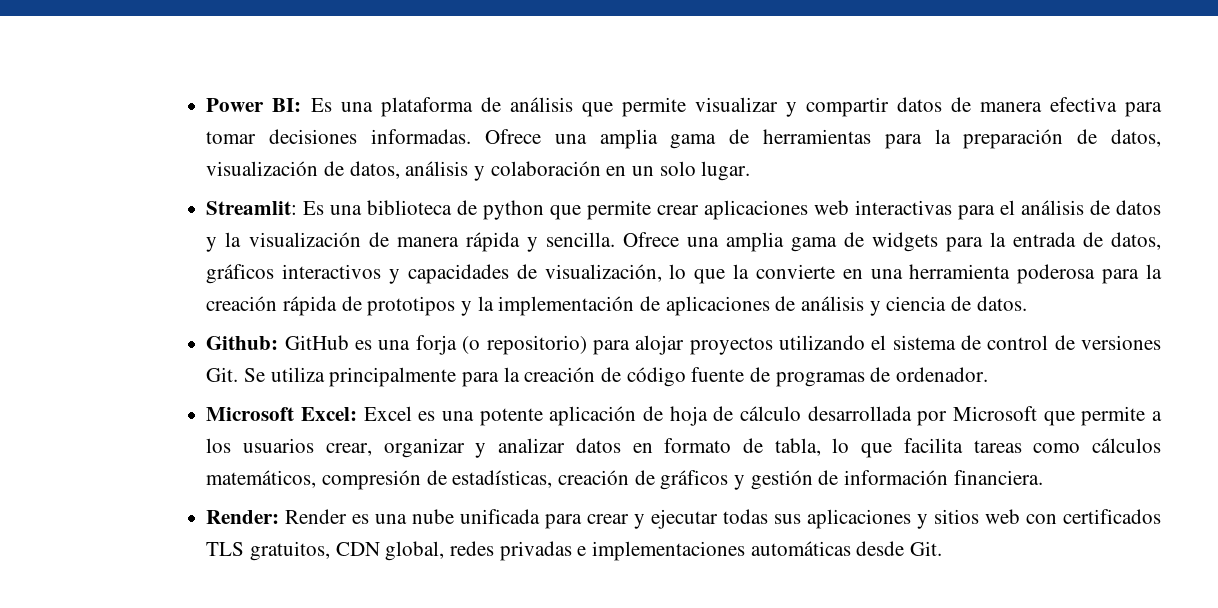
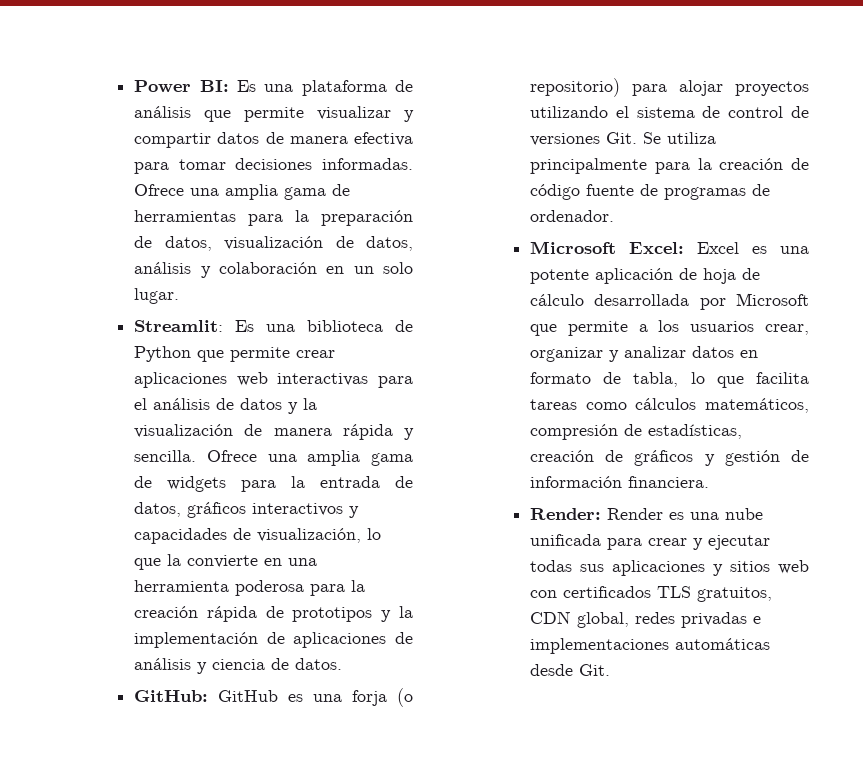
- Streamlit: Es una biblioteca de python que permite crear aplicaciones web interactivas para el análisis de datos y la visualización de manera rápida y sencilla.
+ Streamlit: Es una biblioteca de Python que permite crear aplicaciones web interactivas para el análisis de datos y la visualización de manera rápida y sencilla.
- Github: GitHub es una forja (o repositorio) para alojar proyectos utilizando el sistema de control de versiones Git. Se utiliza principalmente para la creación de código fuente de programas de ordenador.
+ GitHub: GitHub es una forja (o repositorio) para alojar proyectos utilizando el sistema de control de versiones Git. Se utiliza principalmente para la creación de código fuente de programas de ordenador.

